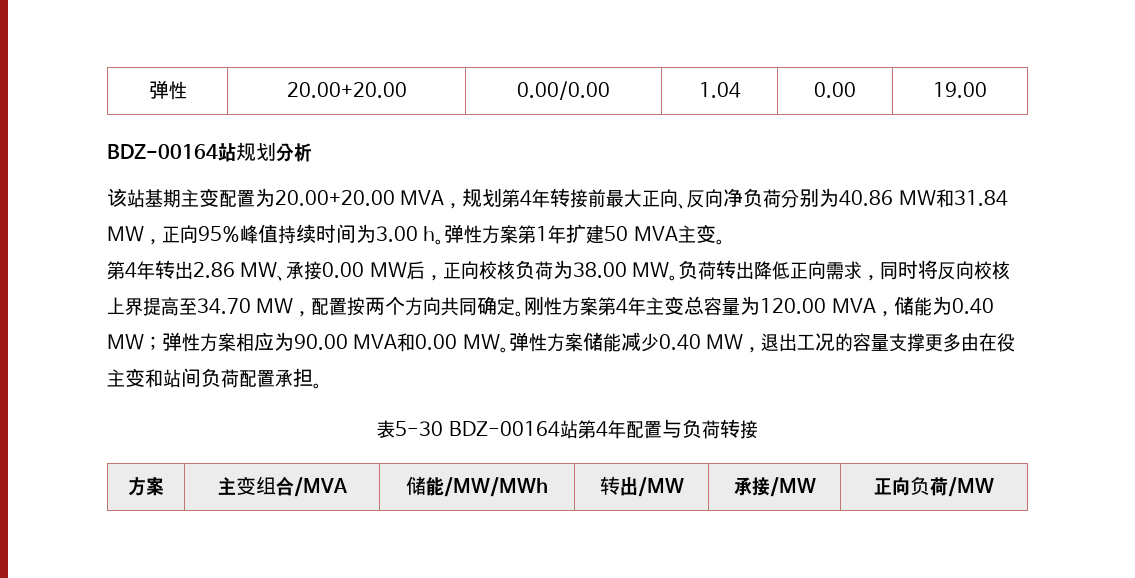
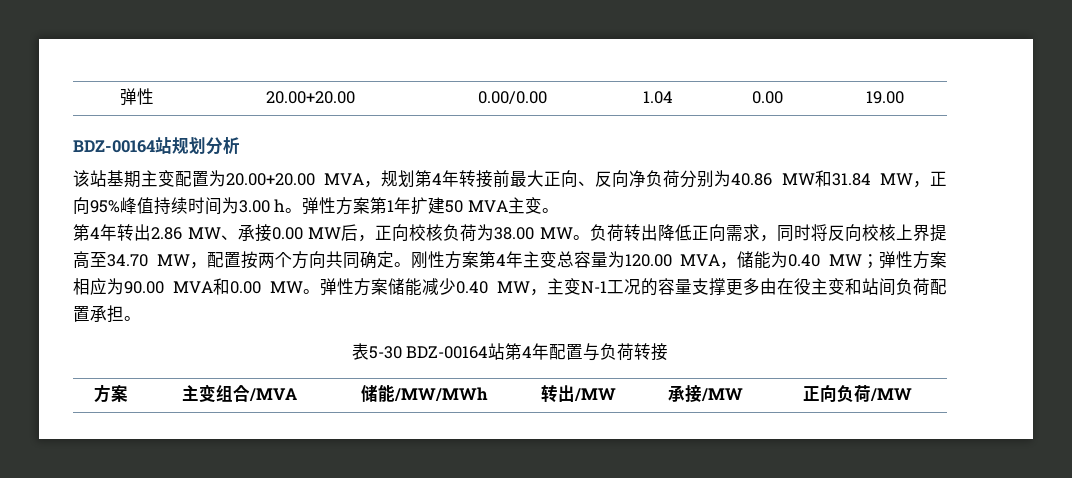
- 弹性方案储能减少0.40 MW，退出工况的容量支撑更多由在役主变和站间负荷配置承担。
+ 弹性方案储能减少0.40 MW，主变N-1工况的容量支撑更多由在役主变和站间负荷配置承担。

